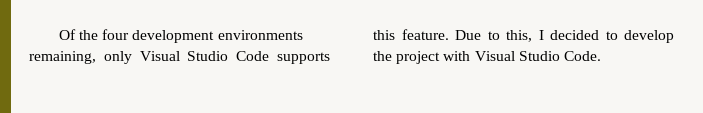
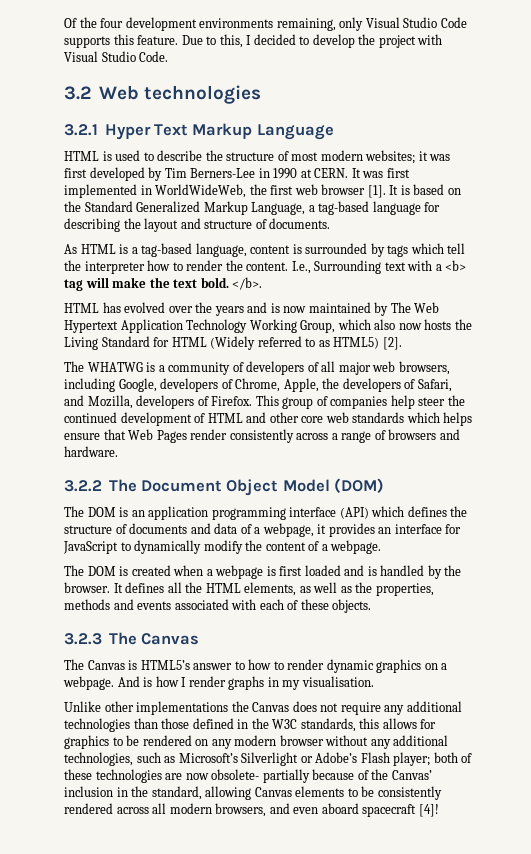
+ 3.2 Web technologies
+ 3.2.1 Hyper Text Markup Language
+ HTML is used to describe the structure of most modern websites; it was first developed by Tim Berners-Lee in 1990 at CERN. It was first implemented in WorldWideWeb, the first web browser [1]. It is based on the Standard Generalized Markup Language, a tag-based language for describing the layout and structure of documents.
+ As HTML is a tag-based language, content is surrounded by tags which tell the interpreter how to render the content. I.e., Surrounding text with a <b> tag will make the text bold. </b>.
+ HTML has evolved over the years and is now maintained by The Web Hypertext Application Technology Working Group, which also now hosts the Living Standard for HTML (Widely referred to as HTML5) [2].
+ The WHATWG is a community of developers of all major web browsers, including Google, developers of Chrome, Apple, the developers of Safari, and Mozilla, developers of Firefox. This group of companies help steer the continued development of HTML and other core web standards which helps ensure that Web Pages render consistently across a range of browsers and hardware.
+ 3.2.2 The Document Object Model (DOM)
+ The DOM is an application programming interface (API) which defines the structure of documents and data of a webpage, it provides an interface for JavaScript to dynamically modify the content of a webpage.
+ The DOM is created when a webpage is first loaded and is handled by the browser. It defines all the HTML elements, as well as the properties, methods and events associated with each of these objects.
+ 3.2.3 The Canvas
+ The Canvas is HTML5’s answer to how to render dynamic graphics on a webpage. And is how I render graphs in my visualisation.
+ Unlike other implementations the Canvas does not require any additional technologies than those defined in the W3C standards, this allows for graphics to be rendered on any modern browser without any additional technologies, such as Microsoft’s Silverlight or Adobe’s Flash player; both of these technologies are now obsolete- partially because of the Canvas’ inclusion in the standard, allowing Canvas elements to be consistently rendered across all modern browsers, and even aboard spacecraft [4]!

